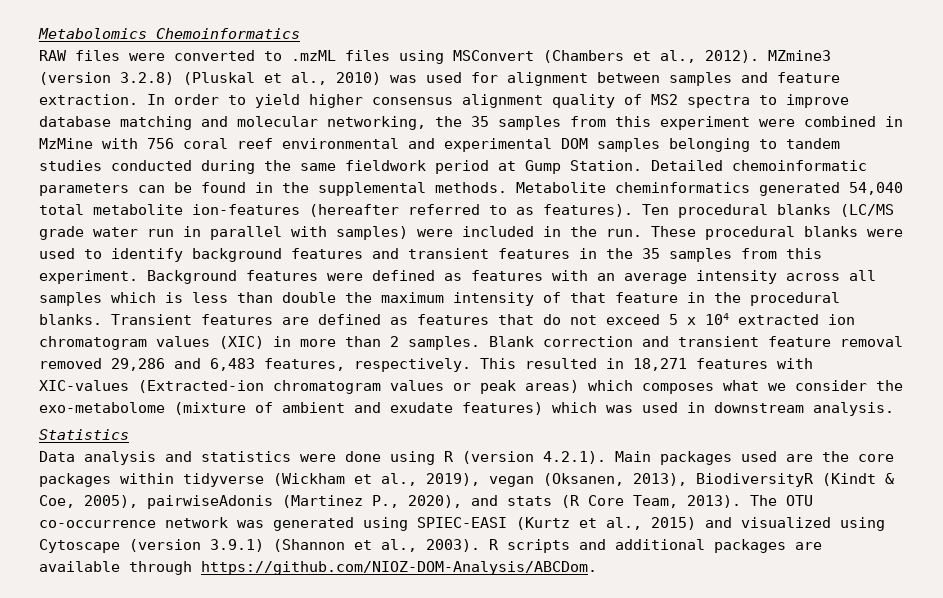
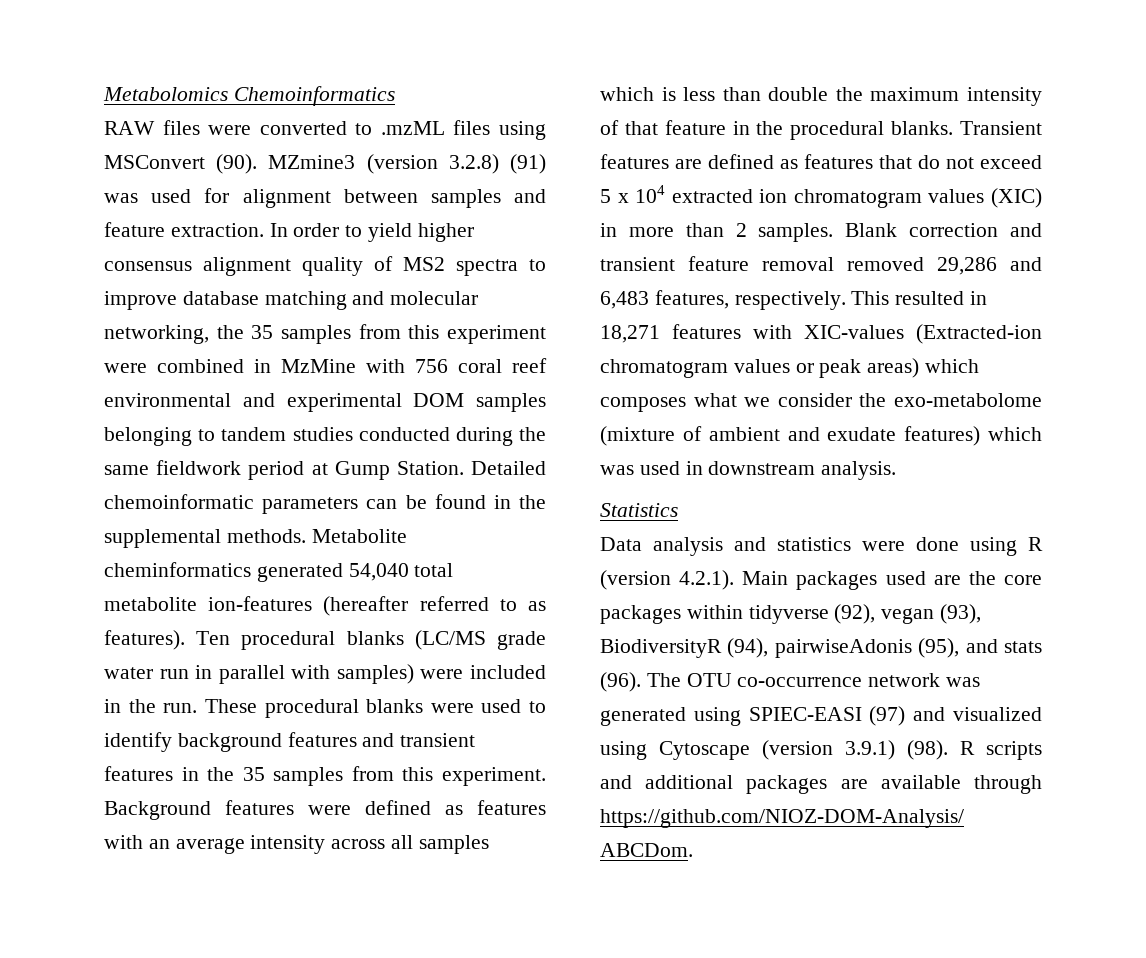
- RAW files were converted to .mzML files using MSConvert (Chambers et al., 2012). MZmine3 (version 3.2.8) (Pluskal et al., 2010) was used for alignment between samples and feature extraction.
+ RAW files were converted to .mzML files using MSConvert (90). MZmine3 (version 3.2.8) (91) was used for alignment between samples and feature extraction.
- Data analysis and statistics were done using R (version 4.2.1). Main packages used are the core packages within tidyverse (Wickham et al., 2019), vegan (Oksanen, 2013), BiodiversityR (Kindt & Coe, 2005), pairwiseAdonis (Martinez P., 2020), and stats (R Core Team, 2013).
+ Data analysis and statistics were done using R (version 4.2.1). Main packages used are the core packages within tidyverse (92), vegan (93), BiodiversityR (94), pairwiseAdonis (95), and stats (96).
- The OTU co-occurrence network was generated using SPIEC-EASI (Kurtz et al., 2015) and visualized using Cytoscape (version 3.9.1) (Shannon et al., 2003).
+ The OTU co-occurrence network was generated using SPIEC-EASI (97) and visualized using Cytoscape (version 3.9.1) (98).

